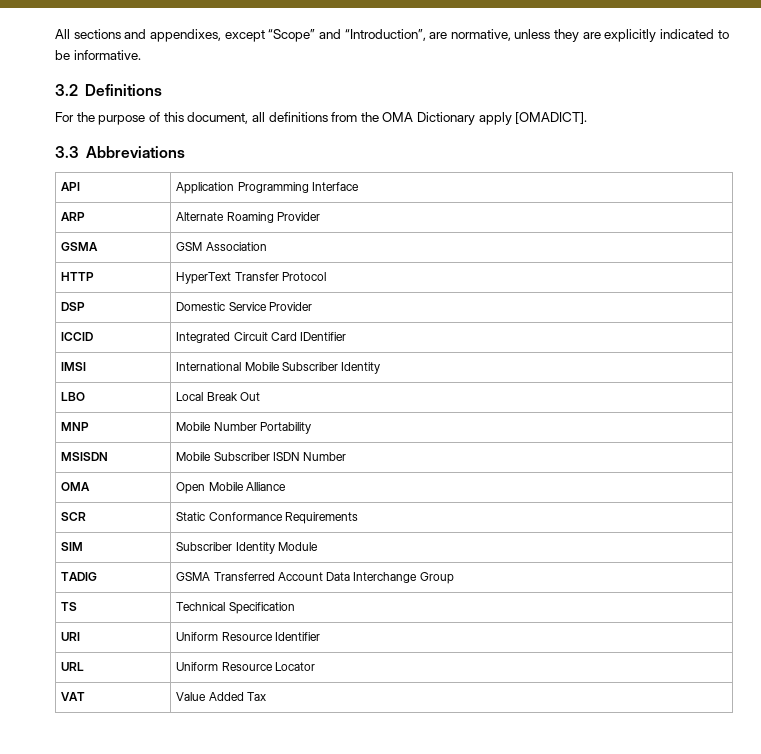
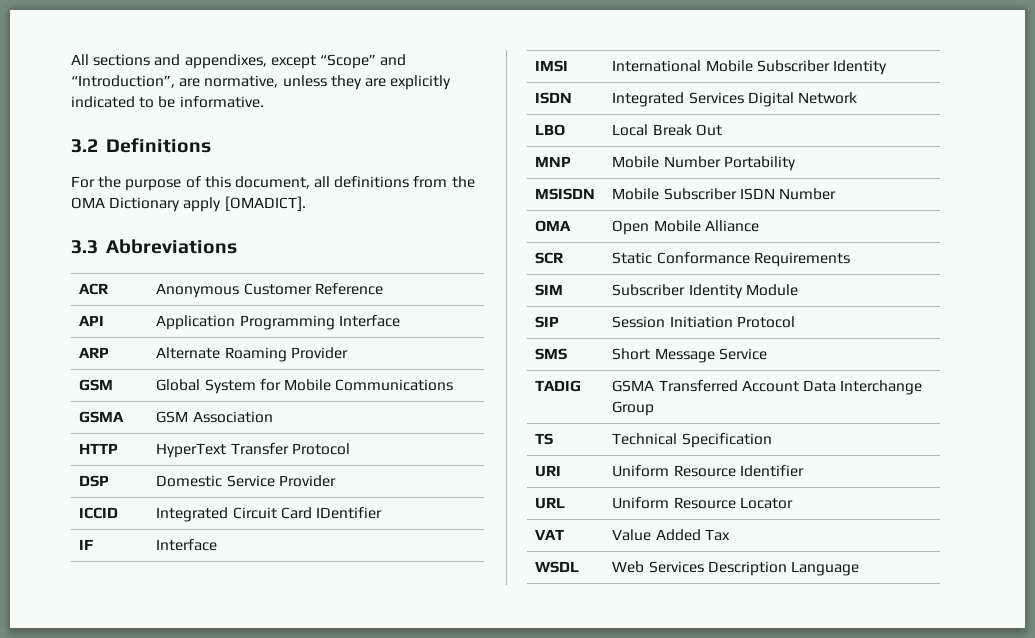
+ ACR | Anonymous Customer Reference
+ GSM | Global System for Mobile Communications
+ IF | Interface
+ ISDN | Integrated Services Digital Network
+ SIP | Session Initiation Protocol
+ SMS | Short Message Service
+ WSDL | Web Services Description Language

